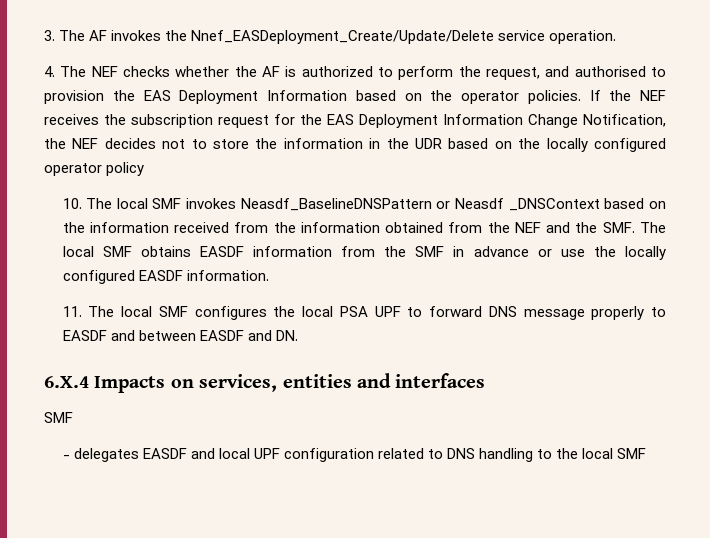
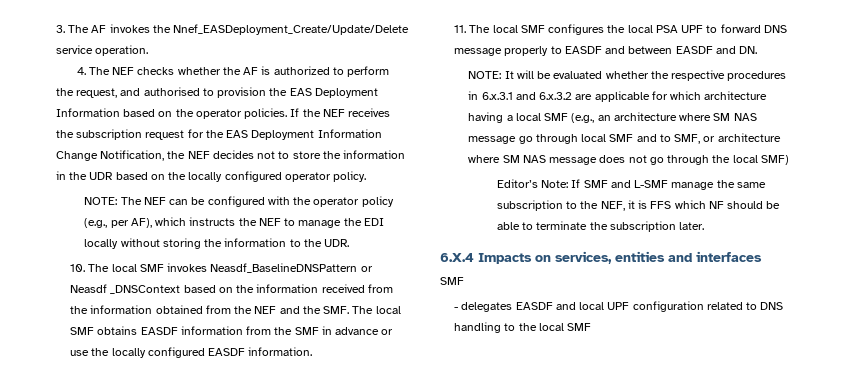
- If the NEF receives the subscription request for the EAS Deployment Information Change Notification, the NEF decides not to store the information in the UDR based on the locally configured operator policy
+ If the NEF receives the subscription request for the EAS Deployment Information Change Notification, the NEF decides not to store the information in the UDR based on the locally configured operator policy.
+ NOTE: The NEF can be configured with the operator policy (e.g., per AF), which instructs the NEF to manage the EDI locally without storing the information to the UDR.
+ NOTE: It will be evaluated whether the respective procedures in 6.x.3.1 and 6.x.3.2 are applicable for which architecture having a local SMF (e.g., an architecture where SM NAS message go through local SMF and to SMF, or architecture where SM NAS message does not go through the local SMF)
+ Editor’s Note: If SMF and L-SMF manage the same subscription to the NEF, it is FFS which NF should be able to terminate the subscription later.

